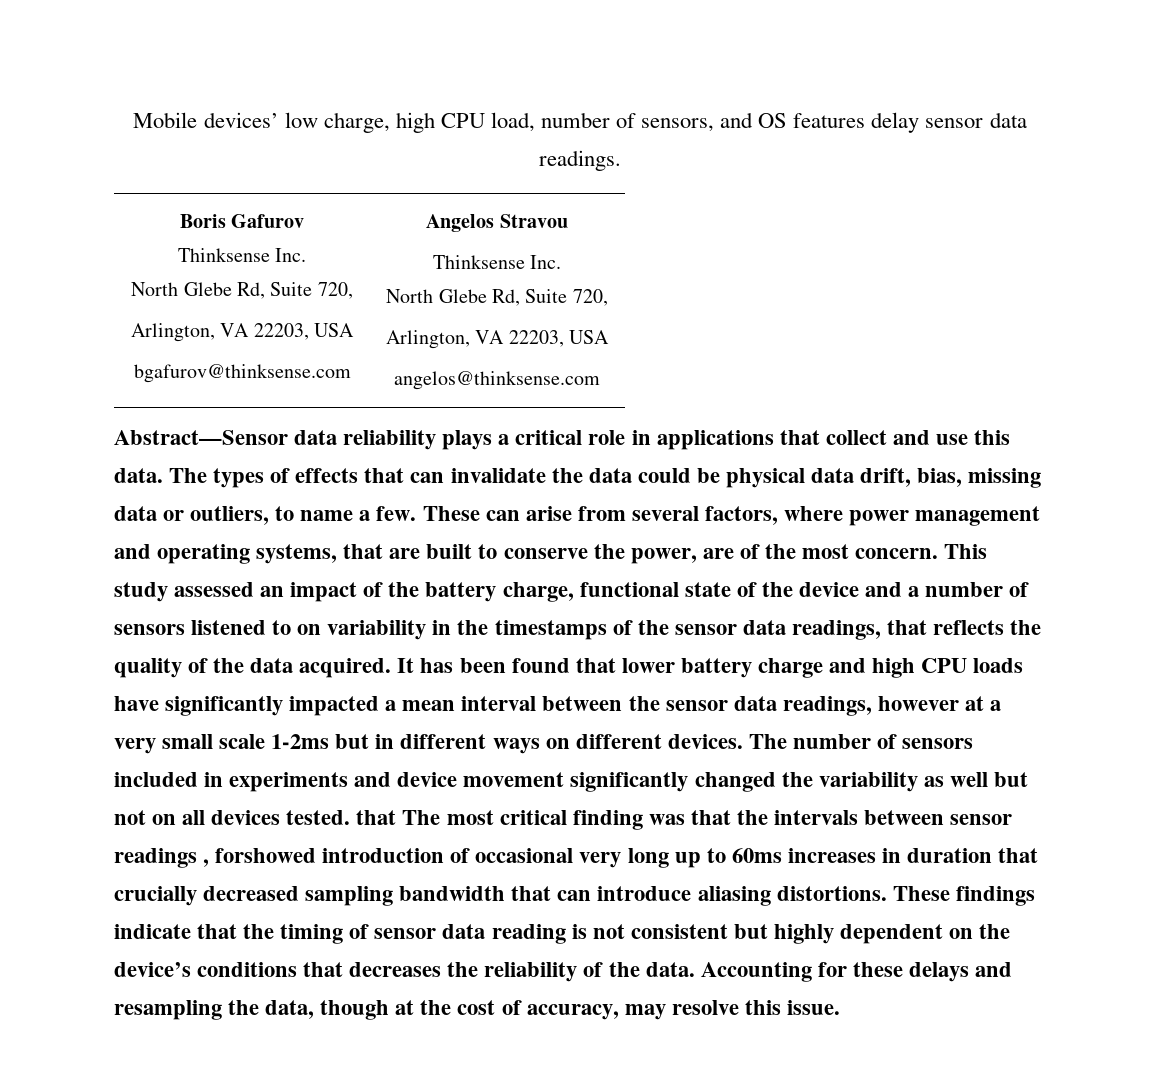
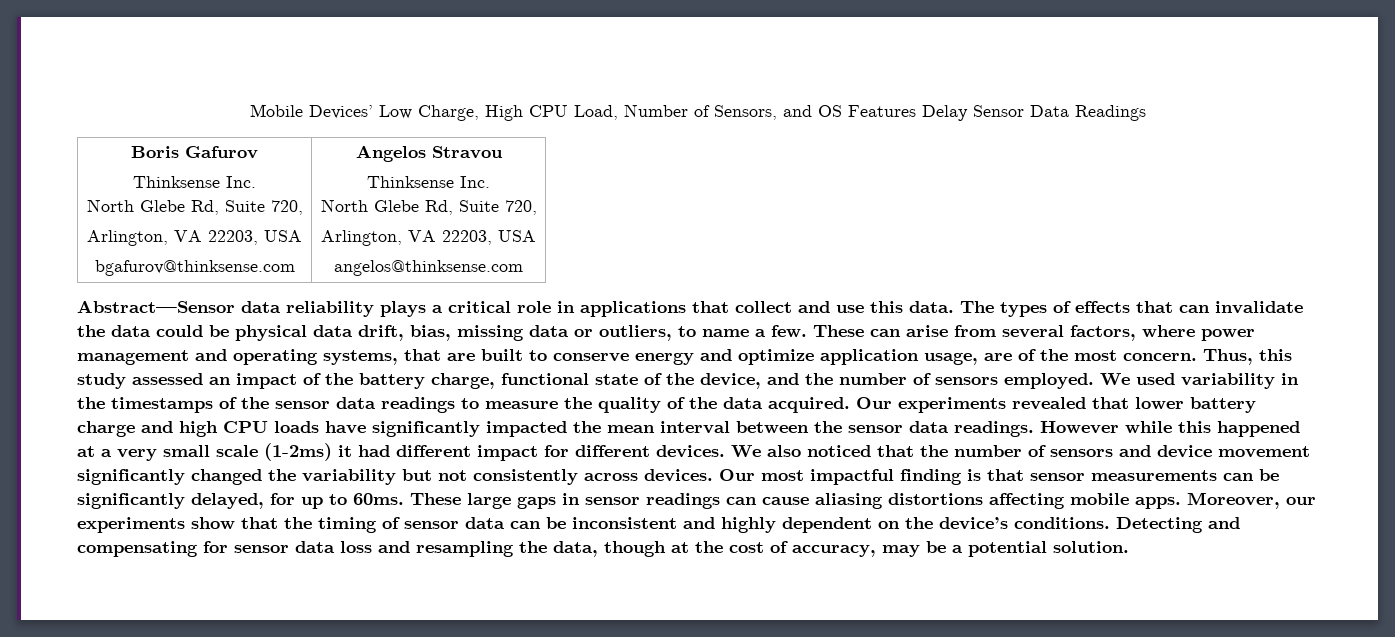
- Mobile devices’ low charge, high CPU load, number of sensors, and OS features delay sensor data readings.
+ Mobile Devices’ Low Charge, High CPU Load, Number of Sensors, and OS Features Delay Sensor Data Readings
- These can arise from several factors, where power management and operating systems, that are built to conserve the power, are of the most concern.
+ These can arise from several factors, where power management and operating systems, that are built to conserve energy and optimize application usage, are of the most concern.
- This study assessed an impact of the battery charge, functional state of the device and a number of sensors listened to on variability in the timestamps of the sensor data readings, that reflects the quality of the data acquired.
+ Thus, this study assessed an impact of the battery charge, functional state of the device, and the number of sensors employed. We used variability in the timestamps of the sensor data readings to measure the quality of the data acquired.
- It has been found that lower battery charge and high CPU loads have significantly impacted a mean interval between the sensor data readings, however at a very small scale 1-2ms but in different ways on different devices. The number of sensors included in experiments and device movement significantly changed the variability as well but not on all devices tested. that The most critical finding was that the intervals between sensor readings , forshowed introduction of occasional very long up to 60ms increases in duration that crucially decreased sampling bandwidth that can introduce aliasing distortions. These findings indicate that the timing of sensor data reading is not consistent but highly dependent on the device’s conditions that decreases the reliability of the data. Accounting for these delays and resampling the data, though at the cost of accuracy, may resolve this issue.
+ Our experiments revealed that lower battery charge and high CPU loads have significantly impacted the mean interval between the sensor data readings. However while this happened at a very small scale (1-2ms) it had different impact for different devices. We also noticed that the number of sensors and device movement significantly changed the variability but not consistently across devices. Our most impactful finding is that sensor measurements can be significantly delayed, for up to 60ms. These large gaps in sensor readings can cause aliasing distortions affecting mobile apps. Moreover, our experiments show that the timing of sensor data can be inconsistent and highly dependent on the device’s conditions. Detecting and compensating for sensor data loss and resampling the data, though at the cost of accuracy, may be a potential solution.

